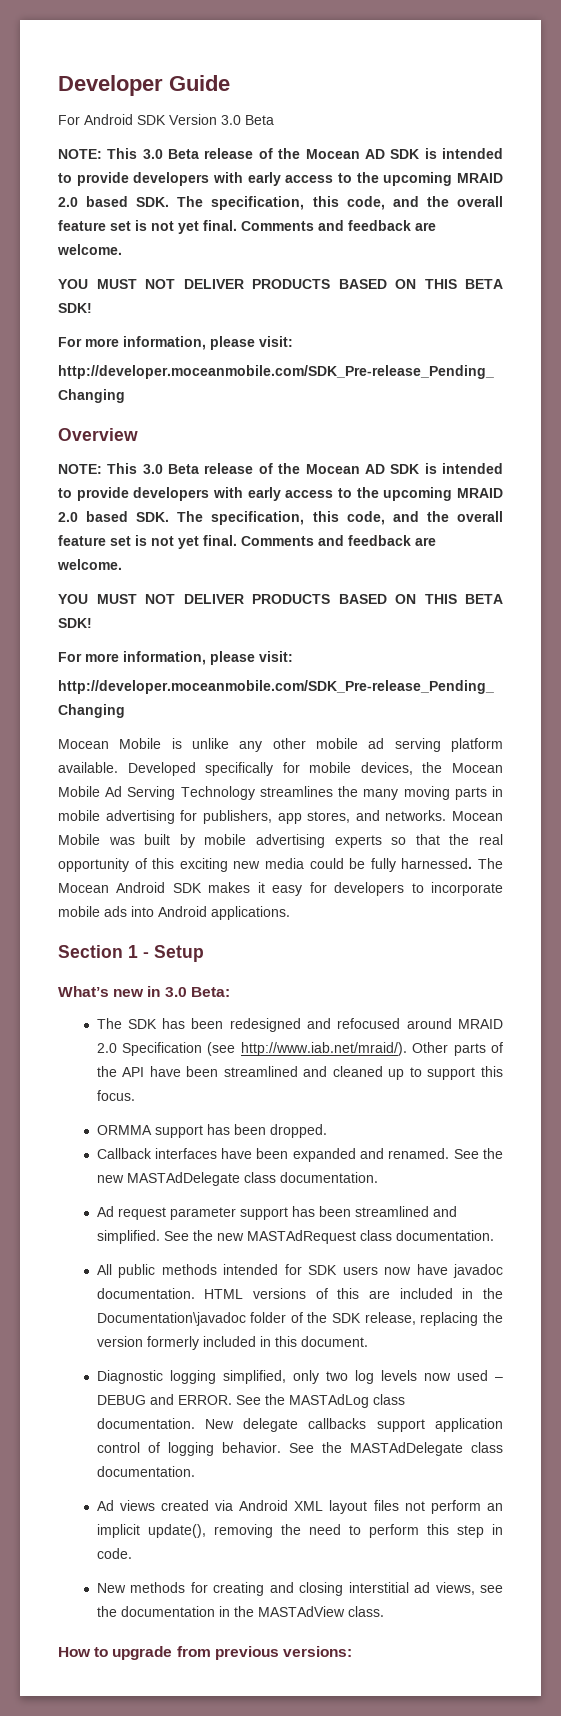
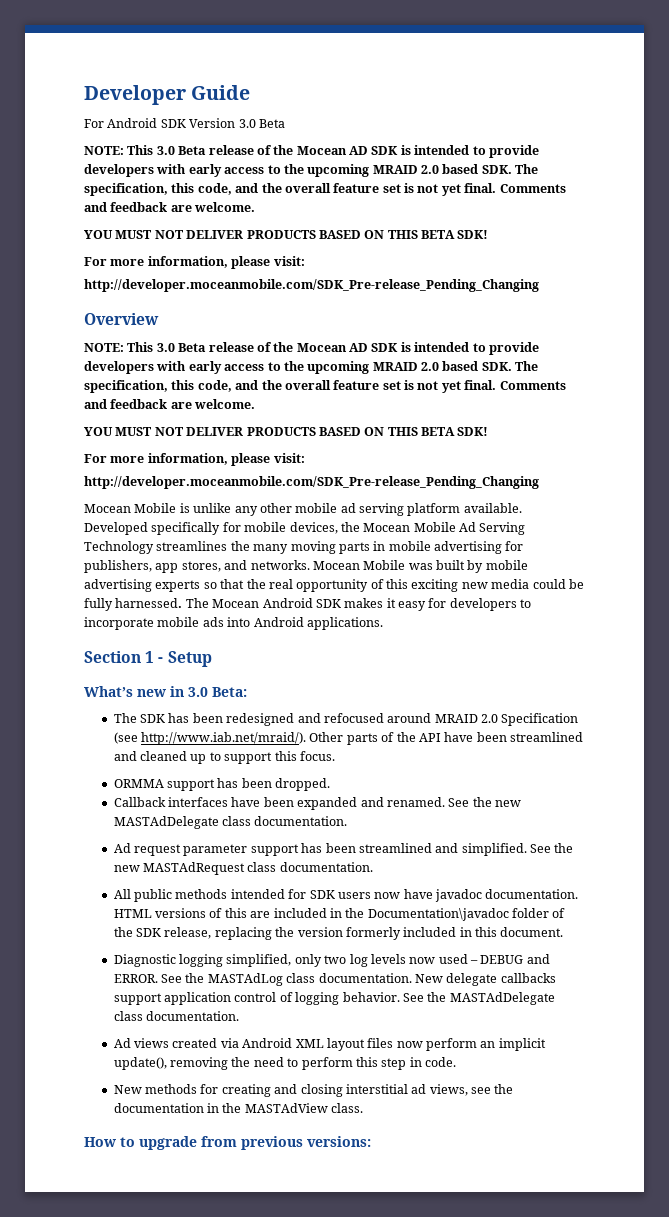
- Ad views created via Android XML layout files not perform an implicit update(), removing the need to perform this step in code.
+ Ad views created via Android XML layout files now perform an implicit update(), removing the need to perform this step in code.

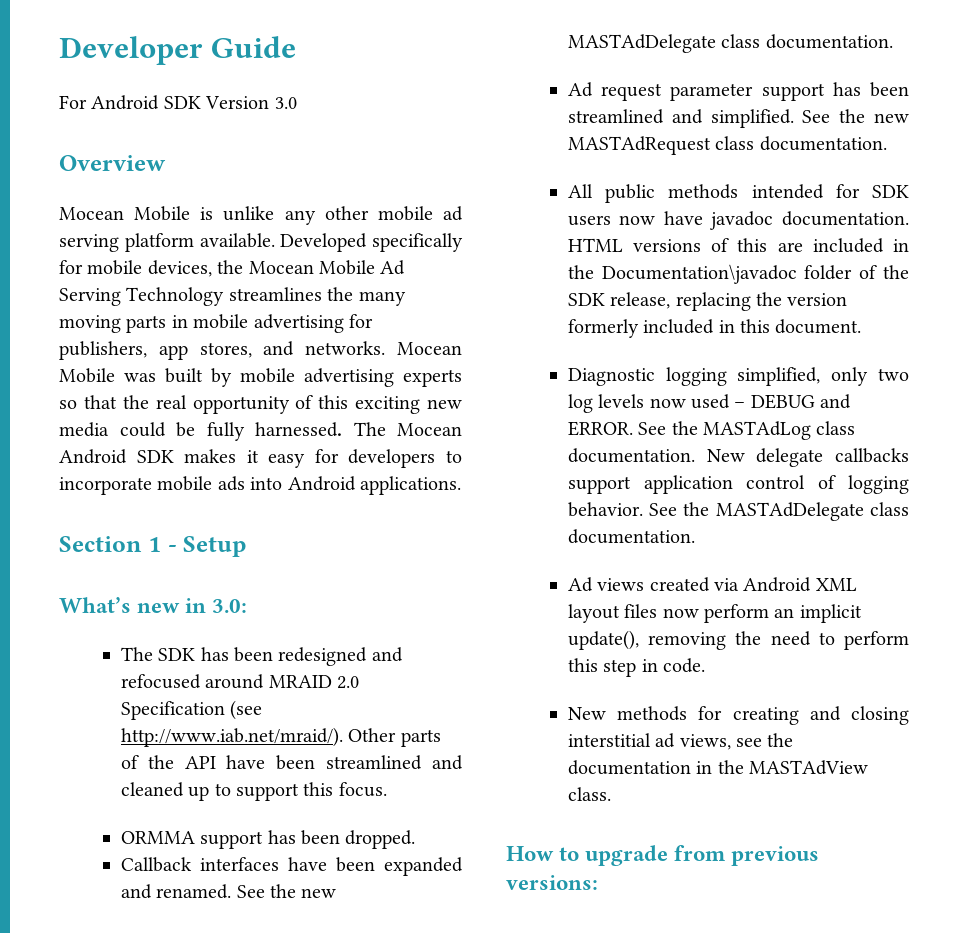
- For Android SDK Version 3.0 Beta
- NOTE: This 3.0 Beta release of the Mocean AD SDK is intended to provide developers with early access to the upcoming MRAID 2.0 based SDK. The specification, this code, and the overall feature set is not yet final. Comments and feedback are welcome.
- YOU MUST NOT DELIVER PRODUCTS BASED ON THIS BETA SDK!
- For more information, please visit:
- http://developer.moceanmobile.com/SDK_Pre-release_Pending_Changing
+ For Android SDK Version 3.0
  Overview
- NOTE: This 3.0 Beta release of the Mocean AD SDK is intended to provide developers with early access to the upcoming MRAID 2.0 based SDK. The specification, this code, and the overall feature set is not yet final. Comments and feedback are welcome.
- YOU MUST NOT DELIVER PRODUCTS BASED ON THIS BETA SDK!
- For more information, please visit:
- http://developer.moceanmobile.com/SDK_Pre-release_Pending_Changing
- What’s new in 3.0 Beta:
+ What’s new in 3.0:

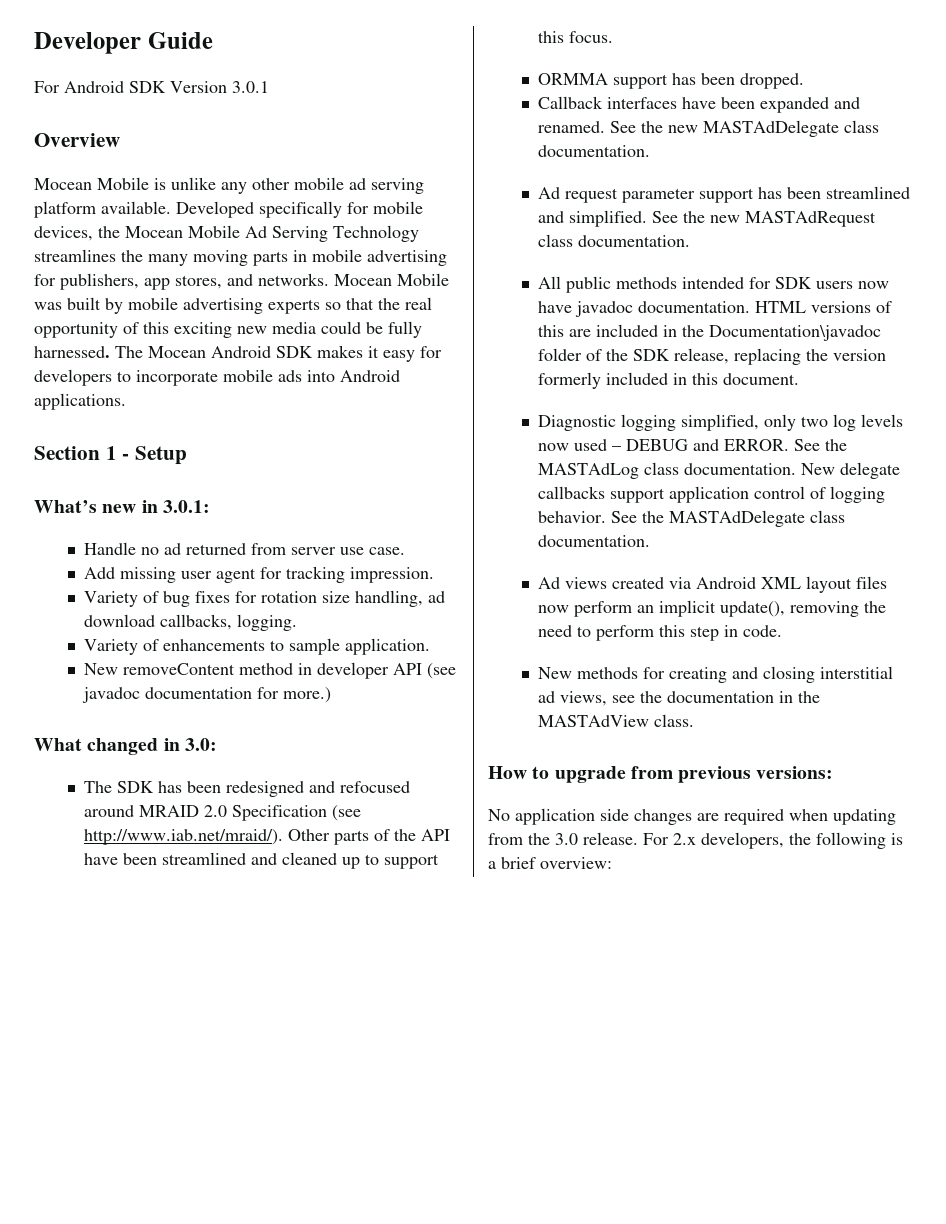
- For Android SDK Version 3.0
+ For Android SDK Version 3.0.1
- What’s new in 3.0:
+ What’s new in 3.0.1:
+ Handle no ad returned from server use case.
+ Add missing user agent for tracking impression.
+ Variety of bug fixes for rotation size handling, ad download callbacks, logging.
+ Variety of enhancements to sample application.
+ New removeContent method in developer API (see javadoc documentation for more.)
+ What changed in 3.0:
+ No application side changes are required when updating from the 3.0 release. For 2.x developers, the following is a brief overview:

